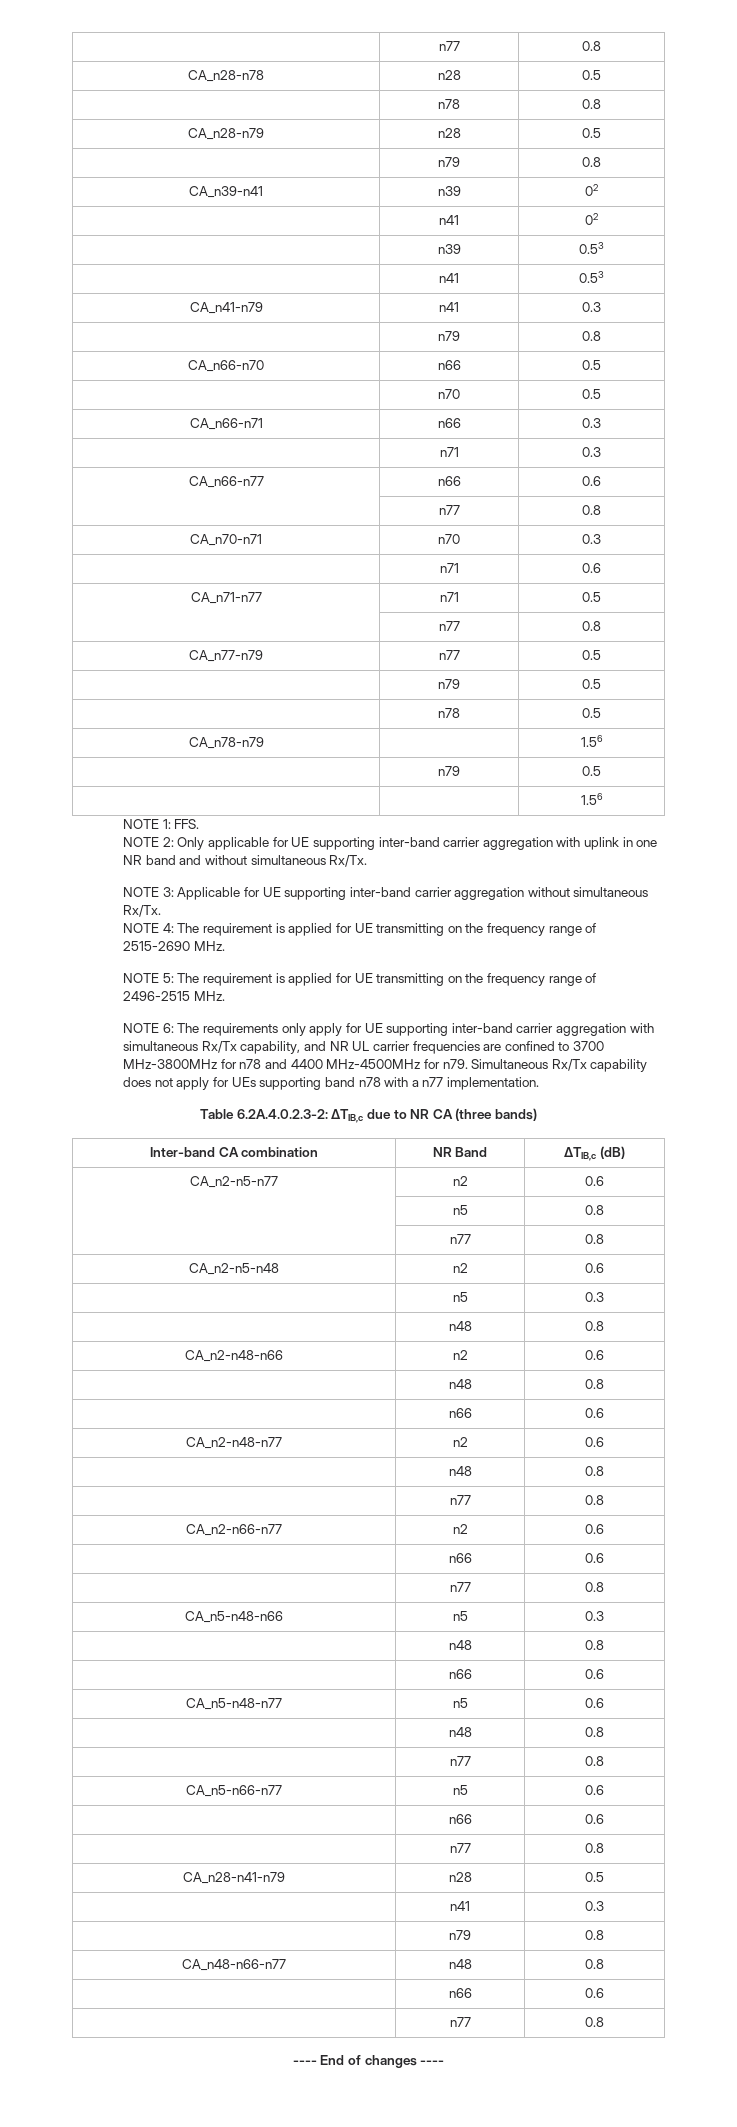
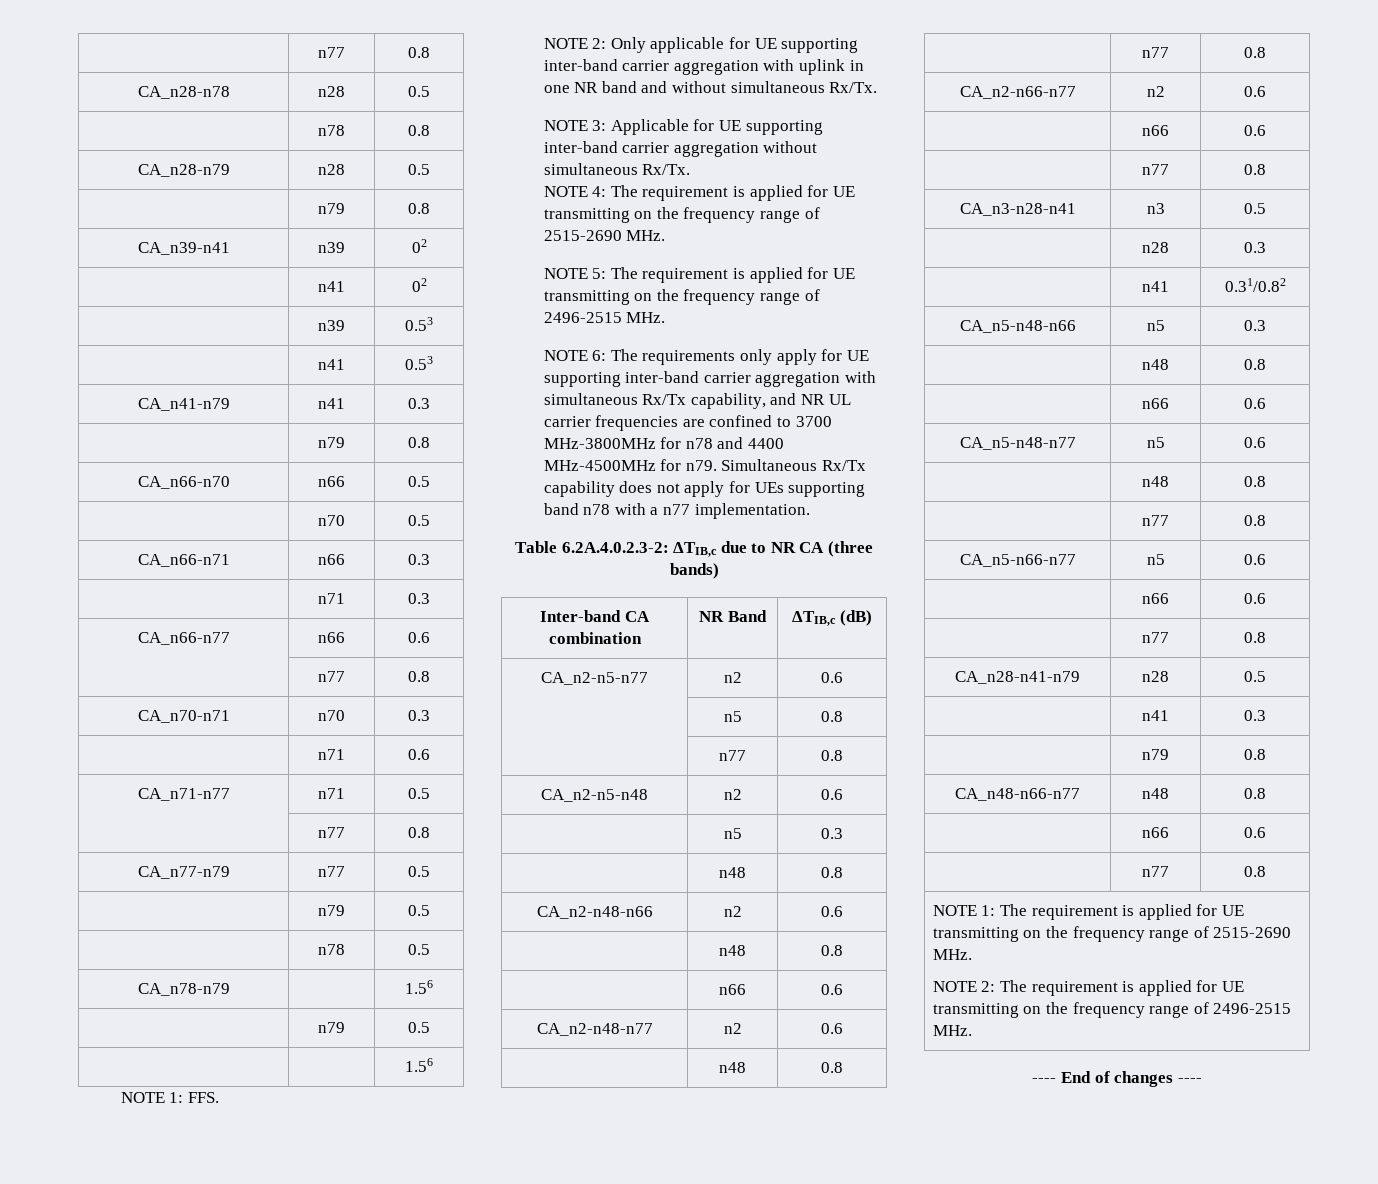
+ CA_n3-n28-n41 | n3 | 0.5
+ | n28 | 0.3
+ | n41 | 0.31/0.82
+ NOTE 1: The requirement is applied for UE transmitting on the frequency range of 2515-2690 MHz.
+ NOTE 2: The requirement is applied for UE transmitting on the frequency range of 2496-2515 MHz.

